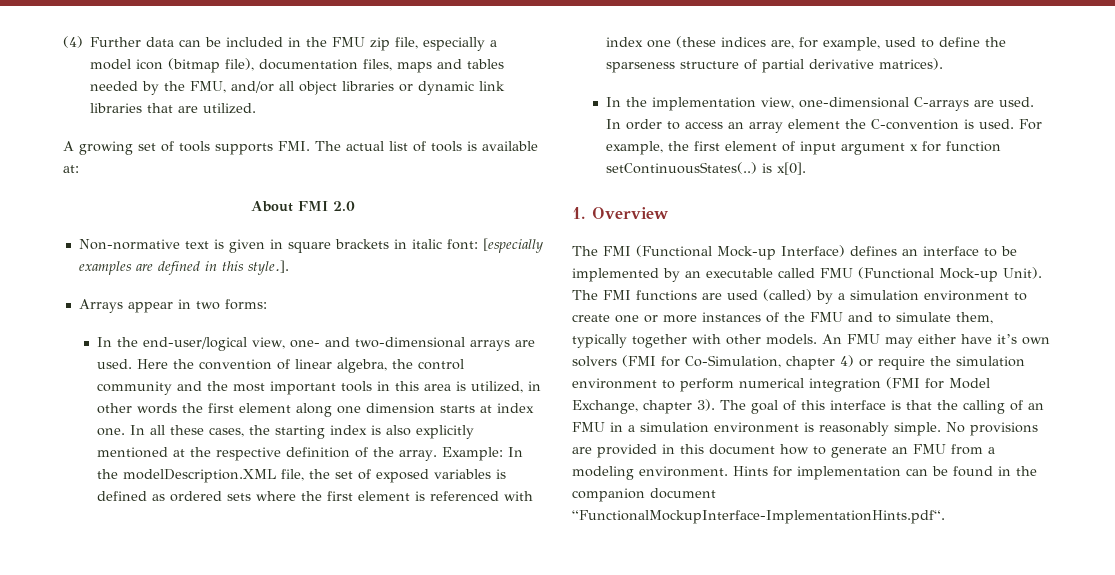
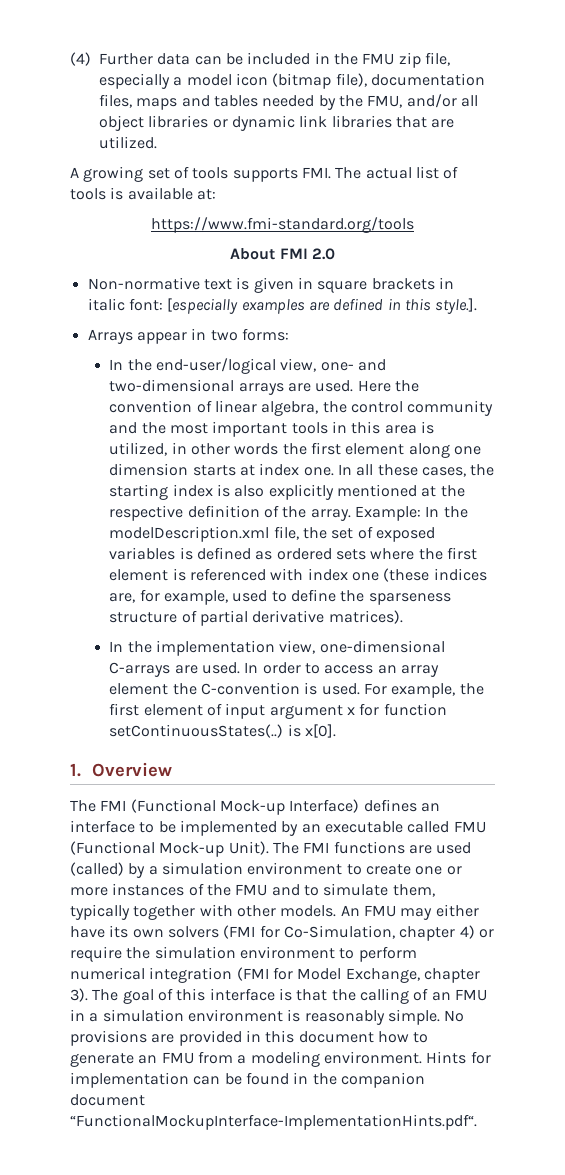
+ https://www.fmi-standard.org/tools
- Example: In the modelDescription.XML file, the set of exposed variables is defined as ordered sets where the first element is referenced with index one (these indices are, for example, used to define the sparseness structure of partial derivative matrices).
+ Example: In the modelDescription.xml file, the set of exposed variables is defined as ordered sets where the first element is referenced with index one (these indices are, for example, used to define the sparseness structure of partial derivative matrices).
- An FMU may either have it’s own solvers (FMI for Co-Simulation, chapter 4) or require the simulation environment to perform numerical integration (FMI for Model Exchange, chapter 3).
+ An FMU may either have its own solvers (FMI for Co-Simulation, chapter 4) or require the simulation environment to perform numerical integration (FMI for Model Exchange, chapter 3).

